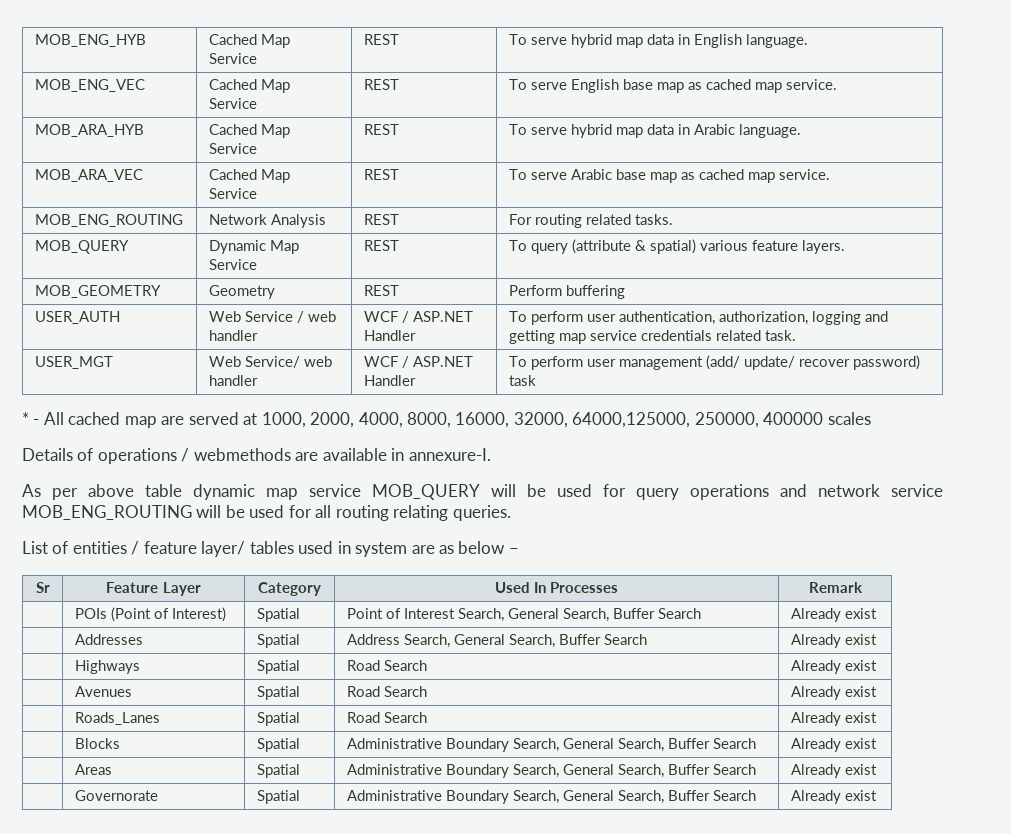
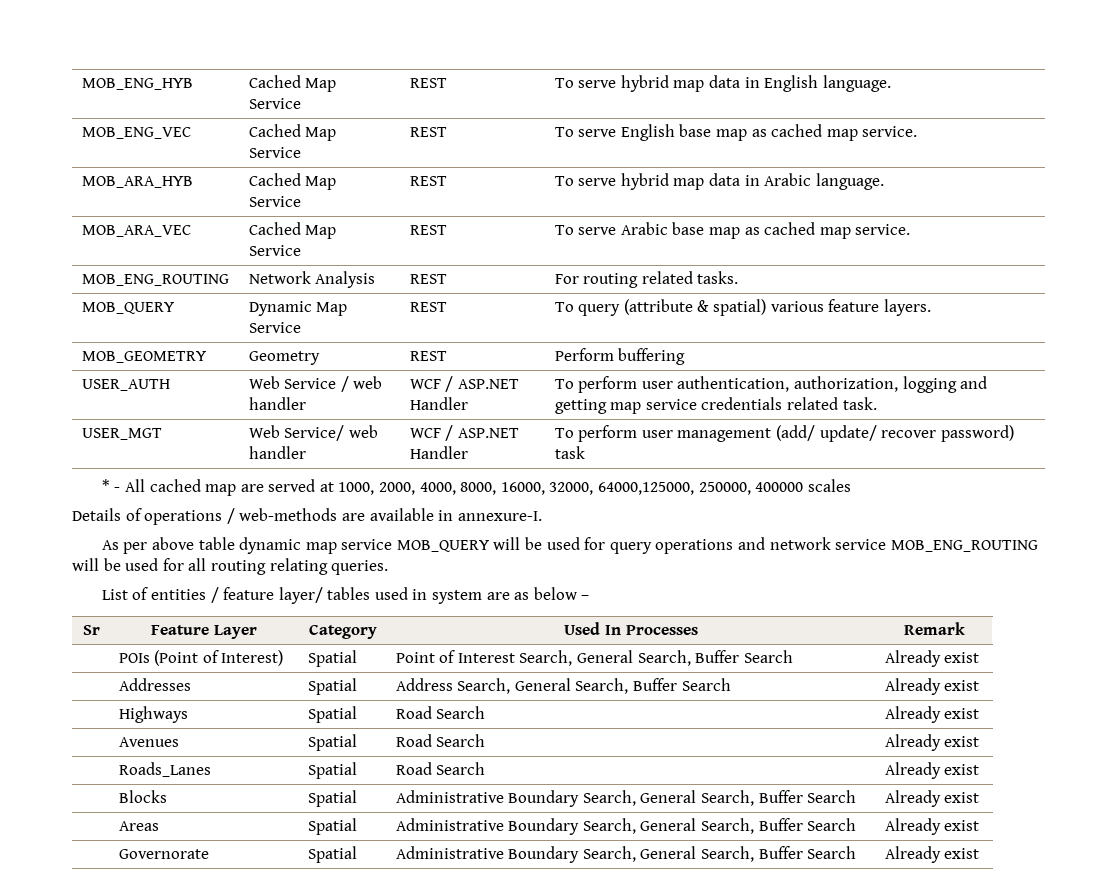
- Details of operations / webmethods are available in annexure-I.
+ Details of operations / web-methods are available in annexure-I.

